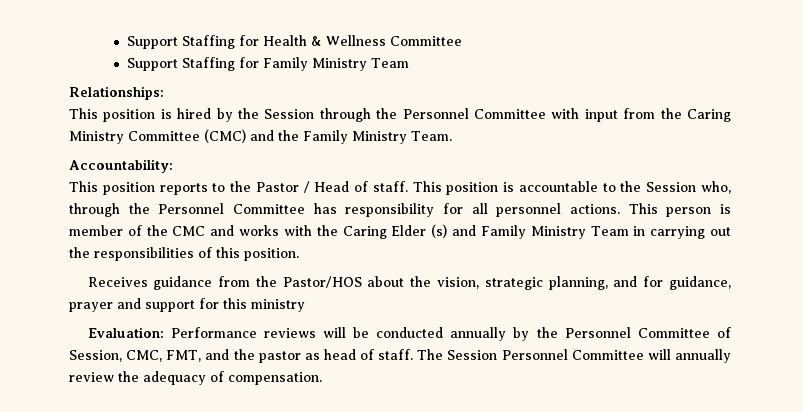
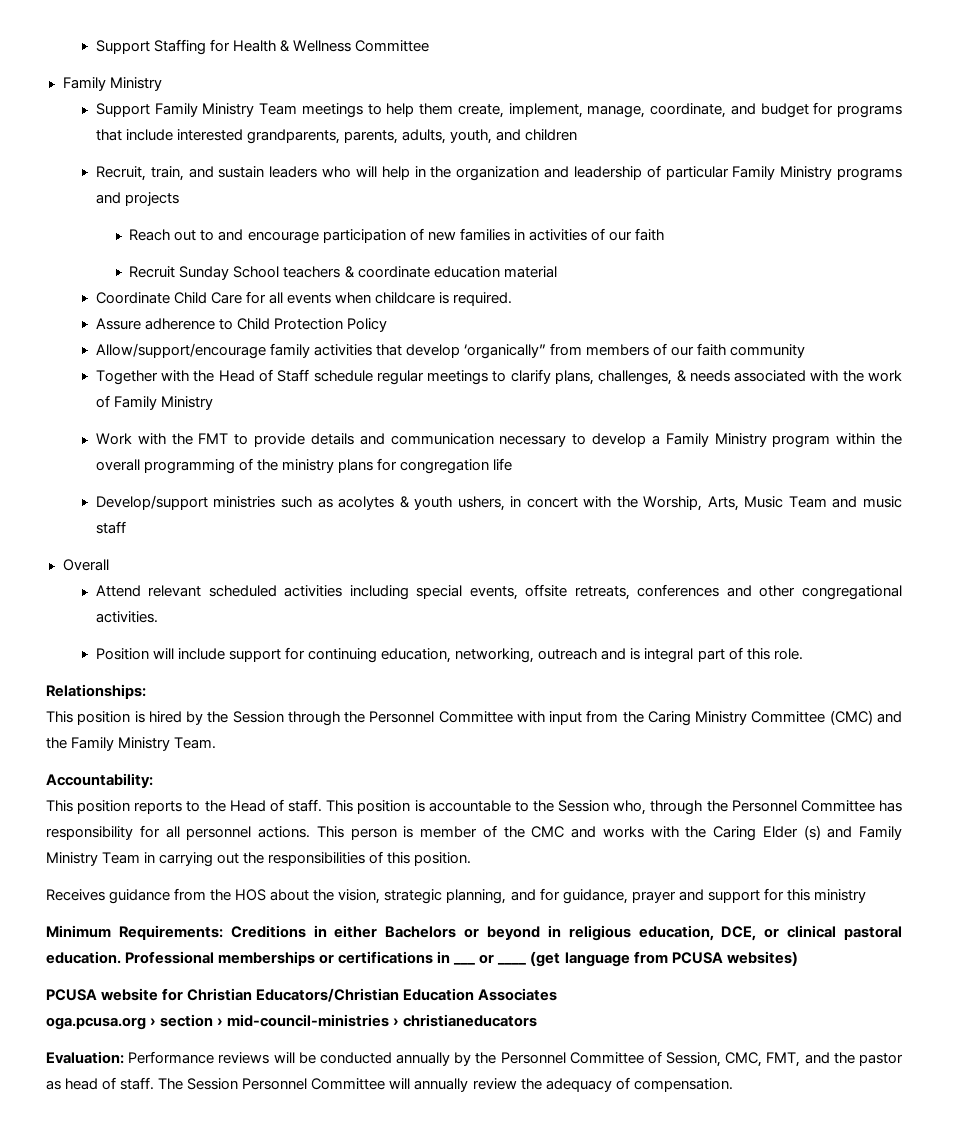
  Support Staffing for Health & Wellness Committee
- Support Staffing for Family Ministry Team
+ Family Ministry
+ Support Family Ministry Team meetings to help them create, implement, manage, coordinate, and budget for programs that include interested grandparents, parents, adults, youth, and children
+ Recruit, train, and sustain leaders who will help in the organization and leadership of particular Family Ministry programs and projects
+ Reach out to and encourage participation of new families in activities of our faith
+ Recruit Sunday School teachers & coordinate education material
+ Coordinate Child Care for all events when childcare is required.
+ Assure adherence to Child Protection Policy
+ Allow/support/encourage family activities that develop ‘organically” from members of our faith community
+ Together with the Head of Staff schedule regular meetings to clarify plans, challenges, & needs associated with the work of Family Ministry
+ Work with the FMT to provide details and communication necessary to develop a Family Ministry program within the overall programming of the ministry plans for congregation life
+ Develop/support ministries such as acolytes & youth ushers, in concert with the Worship, Arts, Music Team and music staff
+ Overall
+ Attend relevant scheduled activities including special events, offsite retreats, conferences and other congregational activities.
+ Position will include support for continuing education, networking, outreach and is integral part of this role.
- This position reports to the Pastor / Head of staff.
+ This position reports to the Head of staff.
- Receives guidance from the Pastor/HOS about the vision, strategic planning, and for guidance, prayer and support for this ministry
+ Receives guidance from the HOS about the vision, strategic planning, and for guidance, prayer and support for this ministry
+ Minimum Requirements: Creditions in either Bachelors or beyond in religious education, DCE, or clinical pastoral education. Professional memberships or certifications in ___ or ____ (get language from PCUSA websites)
+ PCUSA website for Christian Educators/Christian Education Associates
+ oga.pcusa.org › section › mid-council-ministries › christianeducators

